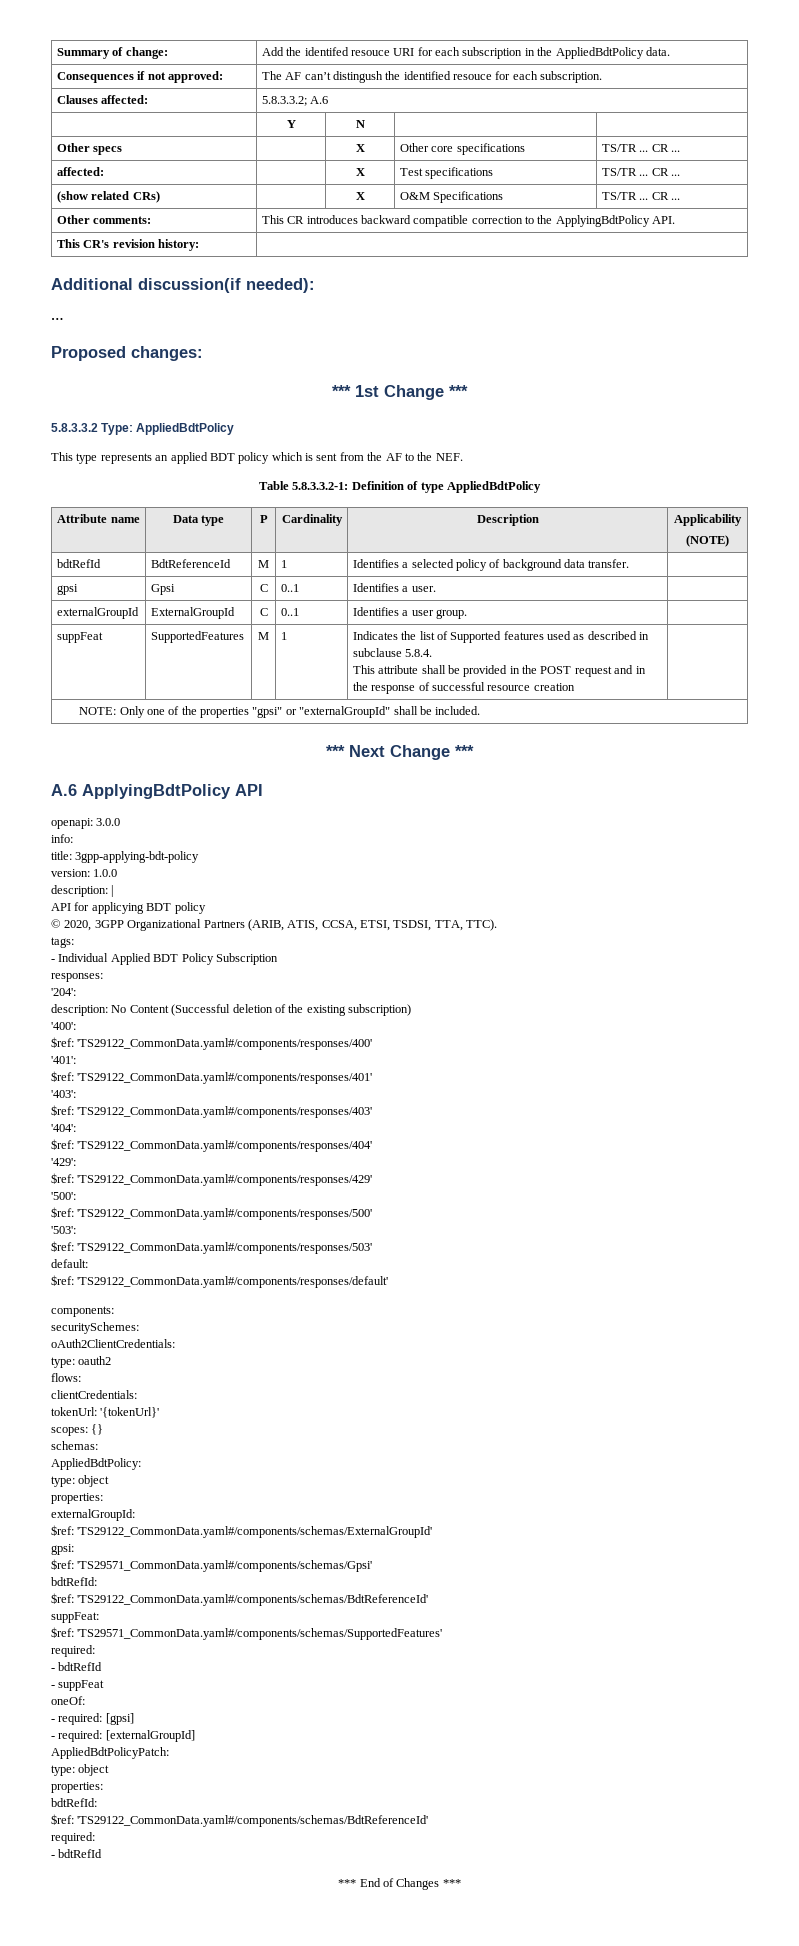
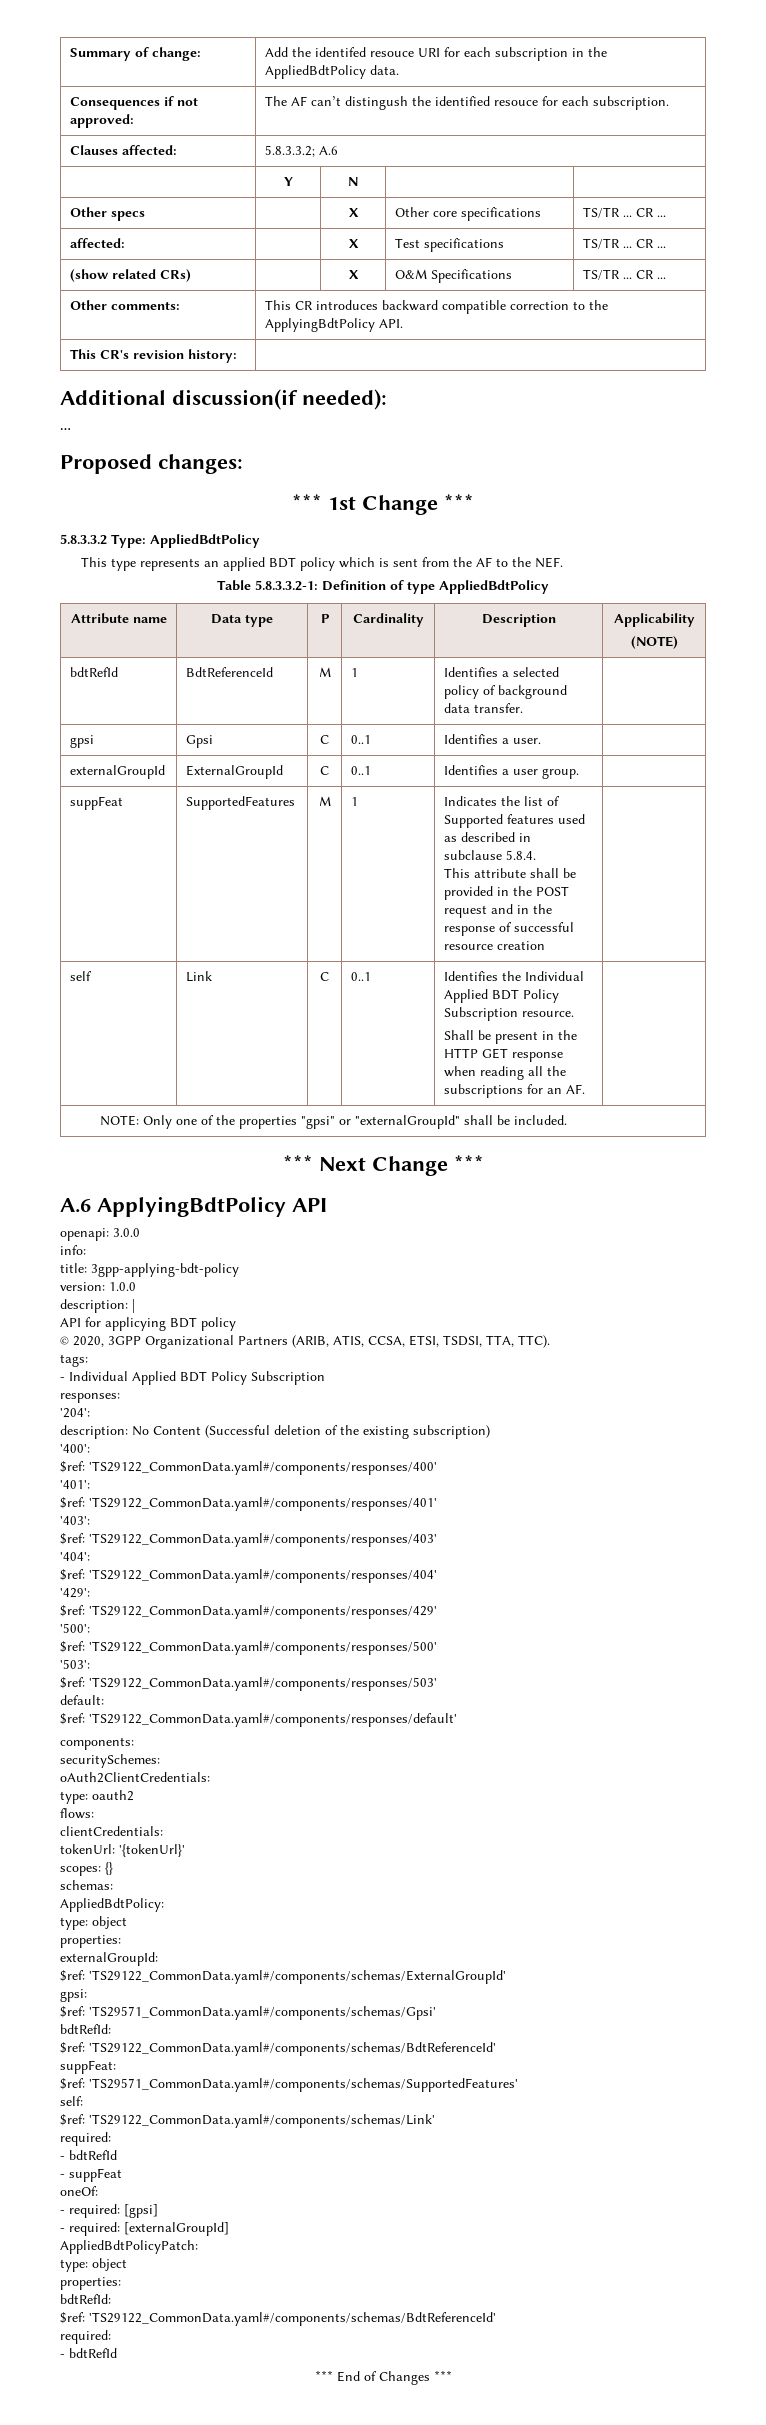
+ self | Link | C | 0..1 | Identifies the Individual Applied BDT Policy Subscription resource.
+ Shall be present in the HTTP GET response when reading all the subscriptions for an AF. |
+ self:
+ $ref: 'TS29122_CommonData.yaml#/components/schemas/Link'

